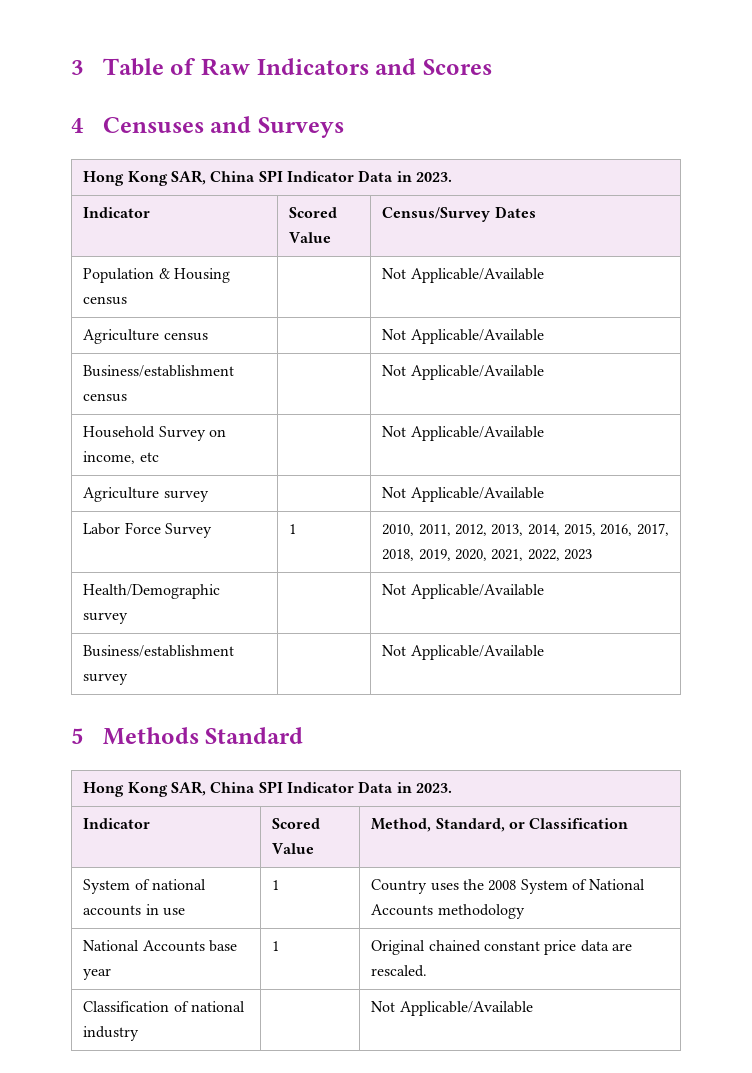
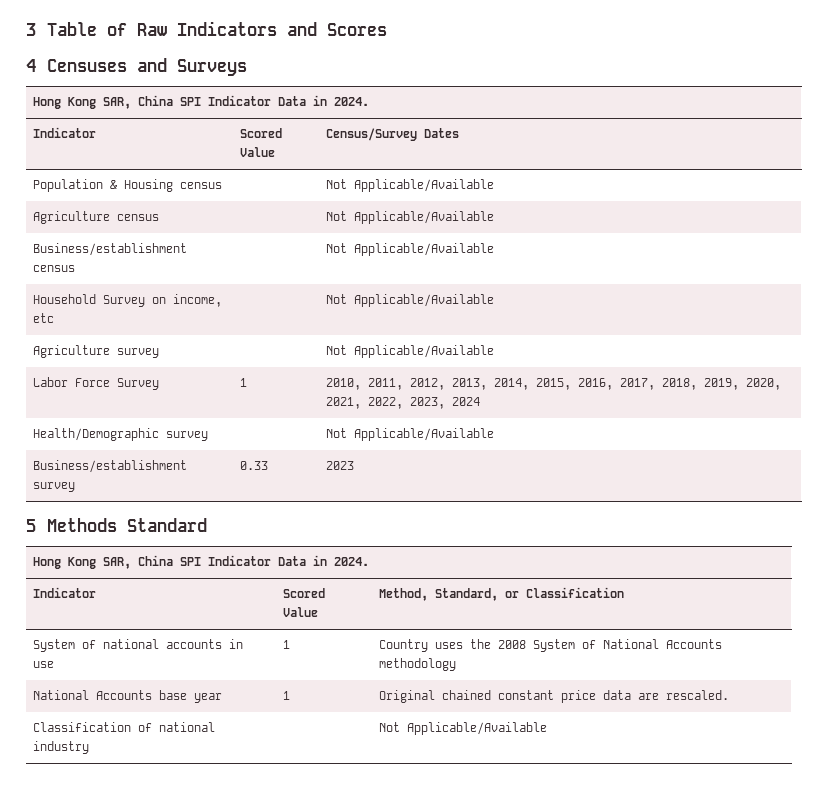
  4 Censuses and Surveys
- Hong Kong SAR, China SPI Indicator Data in 2023.
+ Hong Kong SAR, China SPI Indicator Data in 2024.
- Labor Force Survey | 1 | 2010, 2011, 2012, 2013, 2014, 2015, 2016, 2017, 2018, 2019, 2020, 2021, 2022, 2023
+ Labor Force Survey | 1 | 2010, 2011, 2012, 2013, 2014, 2015, 2016, 2017, 2018, 2019, 2020, 2021, 2022, 2023, 2024
- Business/establishment survey | | Not Applicable/Available
+ Business/establishment survey | 0.33 | 2023
  5 Methods Standard
- Hong Kong SAR, China SPI Indicator Data in 2023.
+ Hong Kong SAR, China SPI Indicator Data in 2024.

